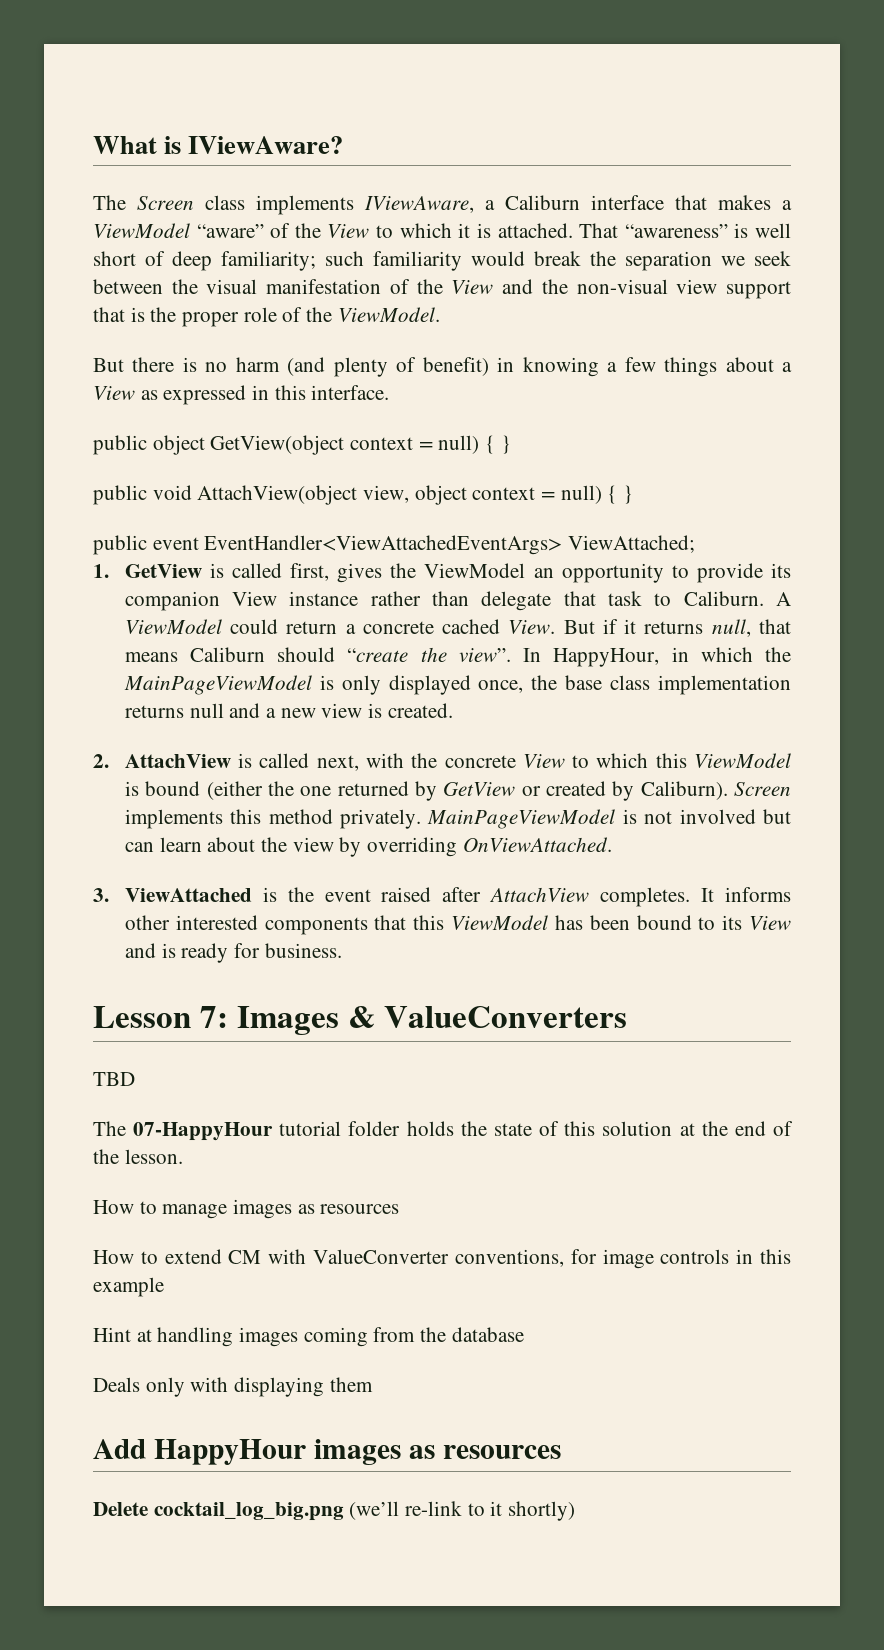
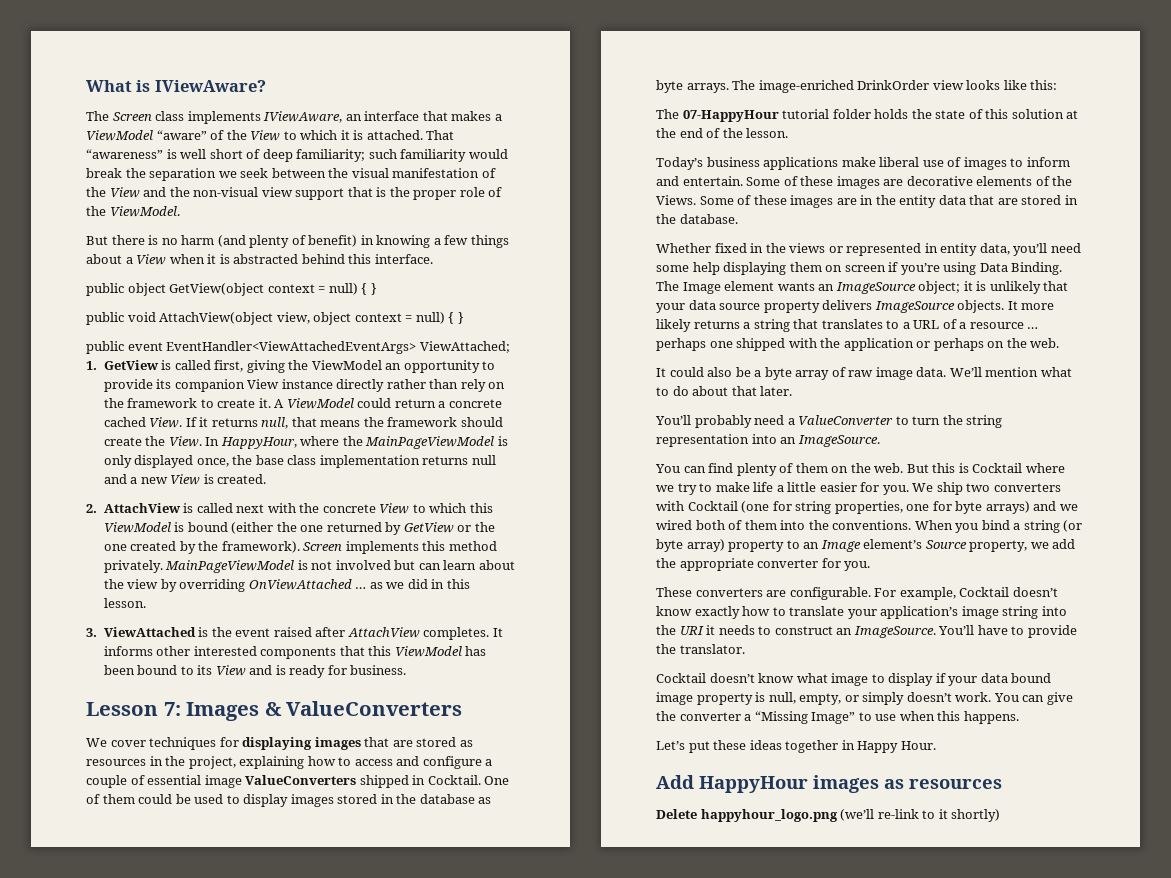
- The Screen class implements IViewAware, a Caliburn interface that makes a ViewModel “aware” of the View to which it is attached.
+ The Screen class implements IViewAware, an interface that makes a ViewModel “aware” of the View to which it is attached.
- But there is no harm (and plenty of benefit) in knowing a few things about a View as expressed in this interface.
+ But there is no harm (and plenty of benefit) in knowing a few things about a View when it is abstracted behind this interface.
- 1. GetView is called first, gives the ViewModel an opportunity to provide its companion View instance rather than delegate that task to Caliburn.
+ 1. GetView is called first, giving the ViewModel an opportunity to provide its companion View instance directly rather than rely on the framework to create it.
- But if it returns null, that means Caliburn should “create the view”. In HappyHour, in which the MainPageViewModel is only displayed once, the base class implementation returns null and a new view is created.
+ If it returns null, that means the framework should create the View. In HappyHour, where the MainPageViewModel is only displayed once, the base class implementation returns null and a new View is created.
- 2. AttachView is called next, with the concrete View to which this ViewModel is bound (either the one returned by GetView or created by Caliburn).
+ 2. AttachView is called next with the concrete View to which this ViewModel is bound (either the one returned by GetView or the one created by the framework).
- MainPageViewModel is not involved but can learn about the view by overriding OnViewAttached.
+ MainPageViewModel is not involved but can learn about the view by overriding OnViewAttached … as we did in this lesson.
- TBD
+ We cover techniques for displaying images that are stored as resources in the project, explaining how to access and configure a couple of essential image ValueConverters shipped in Cocktail. One of them could be used to display images stored in the database as byte arrays. The image-enriched DrinkOrder view looks like this:
- How to manage images as resources
- How to extend CM with ValueConverter conventions, for image controls in this example
- Hint at handling images coming from the database
- Deals only with displaying them
+ Today’s business applications make liberal use of images to inform and entertain. Some of these images are decorative elements of the Views. Some of these images are in the entity data that are stored in the database.
+ Whether fixed in the views or represented in entity data, you’ll need some help displaying them on screen if you’re using Data Binding. The Image element wants an ImageSource object; it is unlikely that your data source property delivers ImageSource objects. It more likely returns a string that translates to a URL of a resource … perhaps one shipped with the application or perhaps on the web.
+ It could also be a byte array of raw image data. We’ll mention what to do about that later.
+ You’ll probably need a ValueConverter to turn the string representation into an ImageSource.
+ You can find plenty of them on the web. But this is Cocktail where we try to make life a little easier for you. We ship two converters with Cocktail (one for string properties, one for byte arrays) and we wired both of them into the conventions. When you bind a string (or byte array) property to an Image element’s Source property, we add the appropriate converter for you.
+ These converters are configurable. For example, Cocktail doesn’t know exactly how to translate your application’s image string into the URI it needs to construct an ImageSource. You’ll have to provide the translator.
+ Cocktail doesn’t know what image to display if your data bound image property is null, empty, or simply doesn’t work. You can give the converter a “Missing Image” to use when this happens.
+ Let’s put these ideas together in Happy Hour.
- Delete cocktail_log_big.png (we’ll re-link to it shortly)
+ Delete happyhour_logo.png (we’ll re-link to it shortly)

